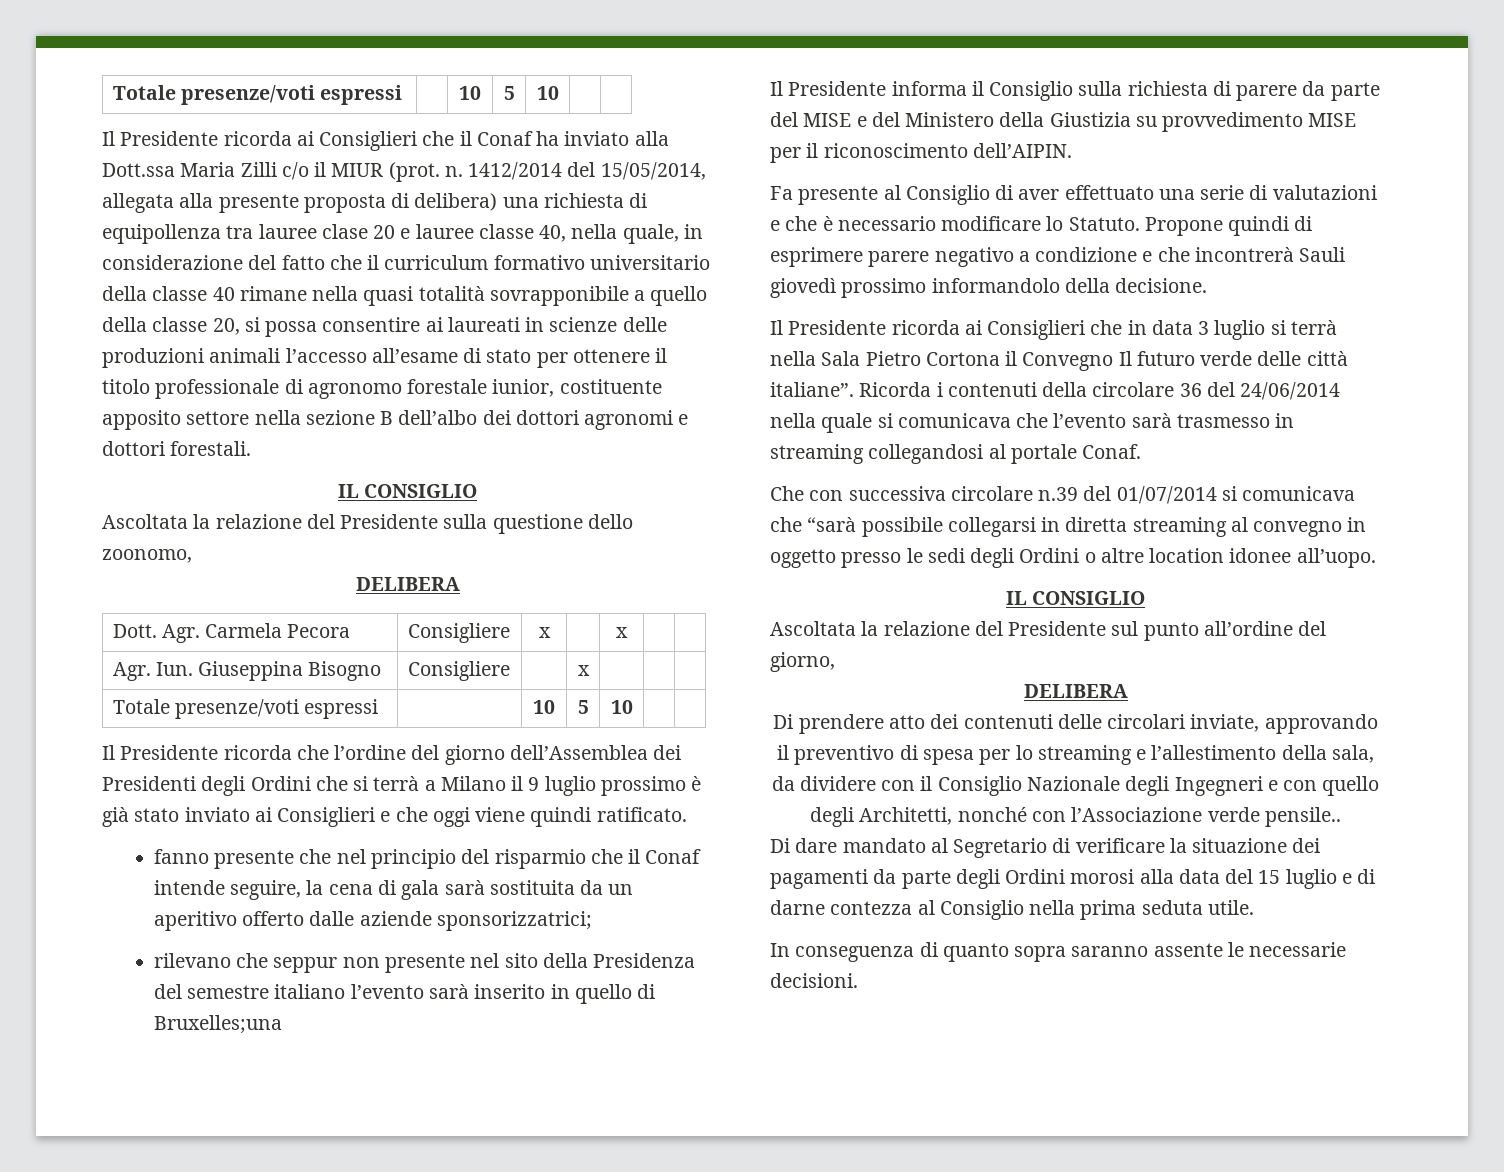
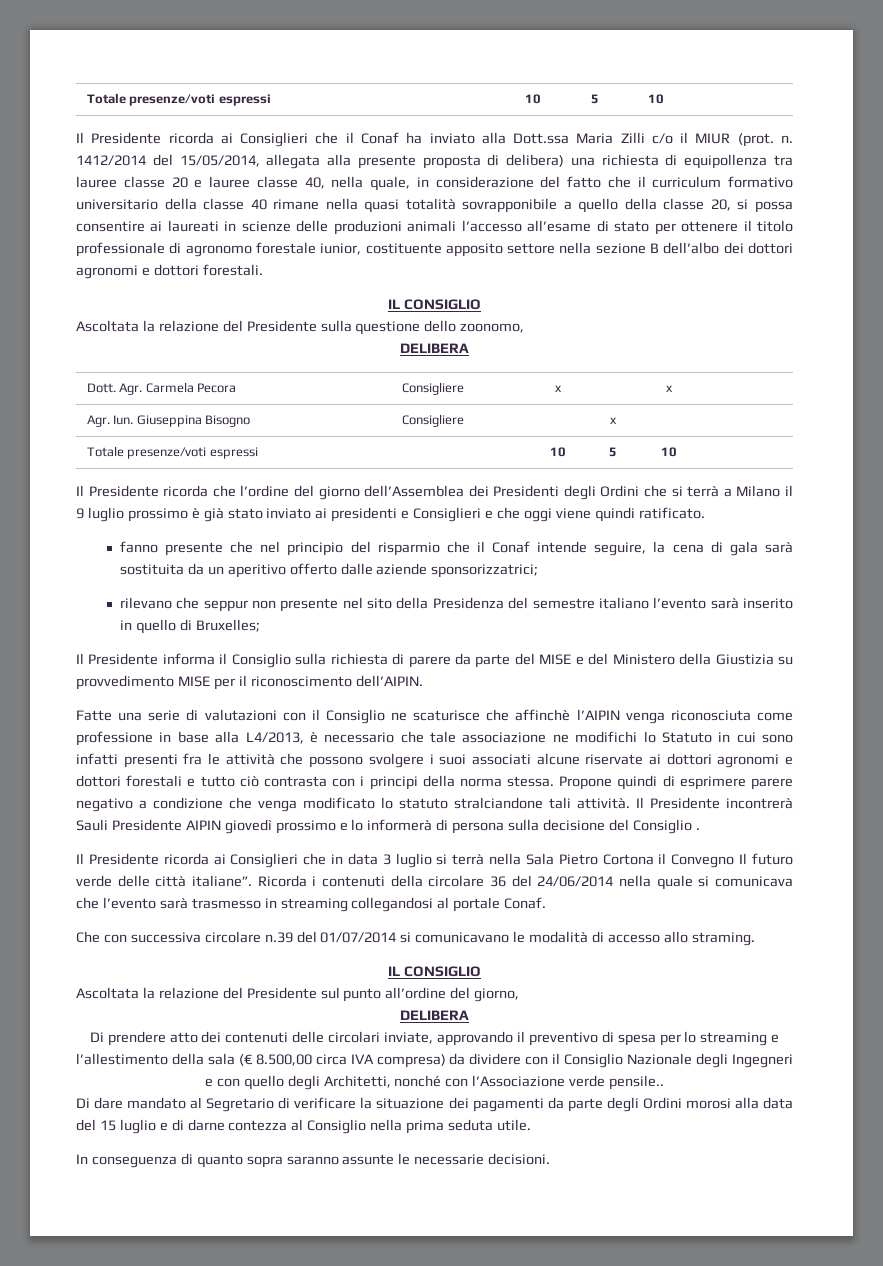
- 1412/2014 del 15/05/2014, allegata alla presente proposta di delibera) una richiesta di equipollenza tra lauree clase 20 e lauree classe 40, nella quale, in considerazione del fatto che il curriculum formativo universitario della classe 40 rimane nella quasi totalità sovrapponibile a quello della classe 20, si possa consentire ai laureati in scienze delle produzioni animali l’accesso all’esame di stato per ottenere il titolo professionale di agronomo forestale iunior, costituente apposito settore nella sezione B dell’albo dei dottori agronomi e dottori forestali.
+ 1412/2014 del 15/05/2014, allegata alla presente proposta di delibera) una richiesta di equipollenza tra lauree classe 20 e lauree classe 40, nella quale, in considerazione del fatto che il curriculum formativo universitario della classe 40 rimane nella quasi totalità sovrapponibile a quello della classe 20, si possa consentire ai laureati in scienze delle produzioni animali l’accesso all’esame di stato per ottenere il titolo professionale di agronomo forestale iunior, costituente apposito settore nella sezione B dell’albo dei dottori agronomi e dottori forestali.
- Il Presidente ricorda che l’ordine del giorno dell’Assemblea dei Presidenti degli Ordini che si terrà a Milano il 9 luglio prossimo è già stato inviato ai Consiglieri e che oggi viene quindi ratificato.
+ Il Presidente ricorda che l’ordine del giorno dell’Assemblea dei Presidenti degli Ordini che si terrà a Milano il 9 luglio prossimo è già stato inviato ai presidenti e Consiglieri e che oggi viene quindi ratificato.
- rilevano che seppur non presente nel sito della Presidenza del semestre italiano l’evento sarà inserito in quello di Bruxelles;una
+ rilevano che seppur non presente nel sito della Presidenza del semestre italiano l’evento sarà inserito in quello di Bruxelles;
- Fa presente al Consiglio di aver effettuato una serie di valutazioni e che è necessario modificare lo Statuto.
+ Fatte una serie di valutazioni con il Consiglio ne scaturisce che affinchè l’AIPIN venga riconosciuta come professione in base alla L4/2013, è necessario che tale associazione ne modifichi lo Statuto in cui sono infatti presenti fra le attività che possono svolgere i suoi associati alcune riservate ai dottori agronomi e dottori forestali e tutto ciò contrasta con i principi della norma stessa.
- Propone quindi di esprimere parere negativo a condizione e che incontrerà Sauli giovedì prossimo informandolo della decisione.
+ Propone quindi di esprimere parere negativo a condizione che venga modificato lo statuto stralciandone tali attività. Il Presidente incontrerà Sauli Presidente AIPIN giovedì prossimo e lo informerà di persona sulla decisione del Consiglio .
- Che con successiva circolare n.39 del 01/07/2014 si comunicava che “sarà possibile collegarsi in diretta streaming al convegno in oggetto presso le sedi degli Ordini o altre location idonee all’uopo.
+ Che con successiva circolare n.39 del 01/07/2014 si comunicavano le modalità di accesso allo straming.
- Di prendere atto dei contenuti delle circolari inviate, approvando il preventivo di spesa per lo streaming e l’allestimento della sala, da dividere con il Consiglio Nazionale degli Ingegneri e con quello degli Architetti, nonché con l’Associazione verde pensile..
+ Di prendere atto dei contenuti delle circolari inviate, approvando il preventivo di spesa per lo streaming e l’allestimento della sala (€ 8.500,00 circa IVA compresa) da dividere con il Consiglio Nazionale degli Ingegneri e con quello degli Architetti, nonché con l’Associazione verde pensile..
- In conseguenza di quanto sopra saranno assente le necessarie decisioni.
+ In conseguenza di quanto sopra saranno assunte le necessarie decisioni.

